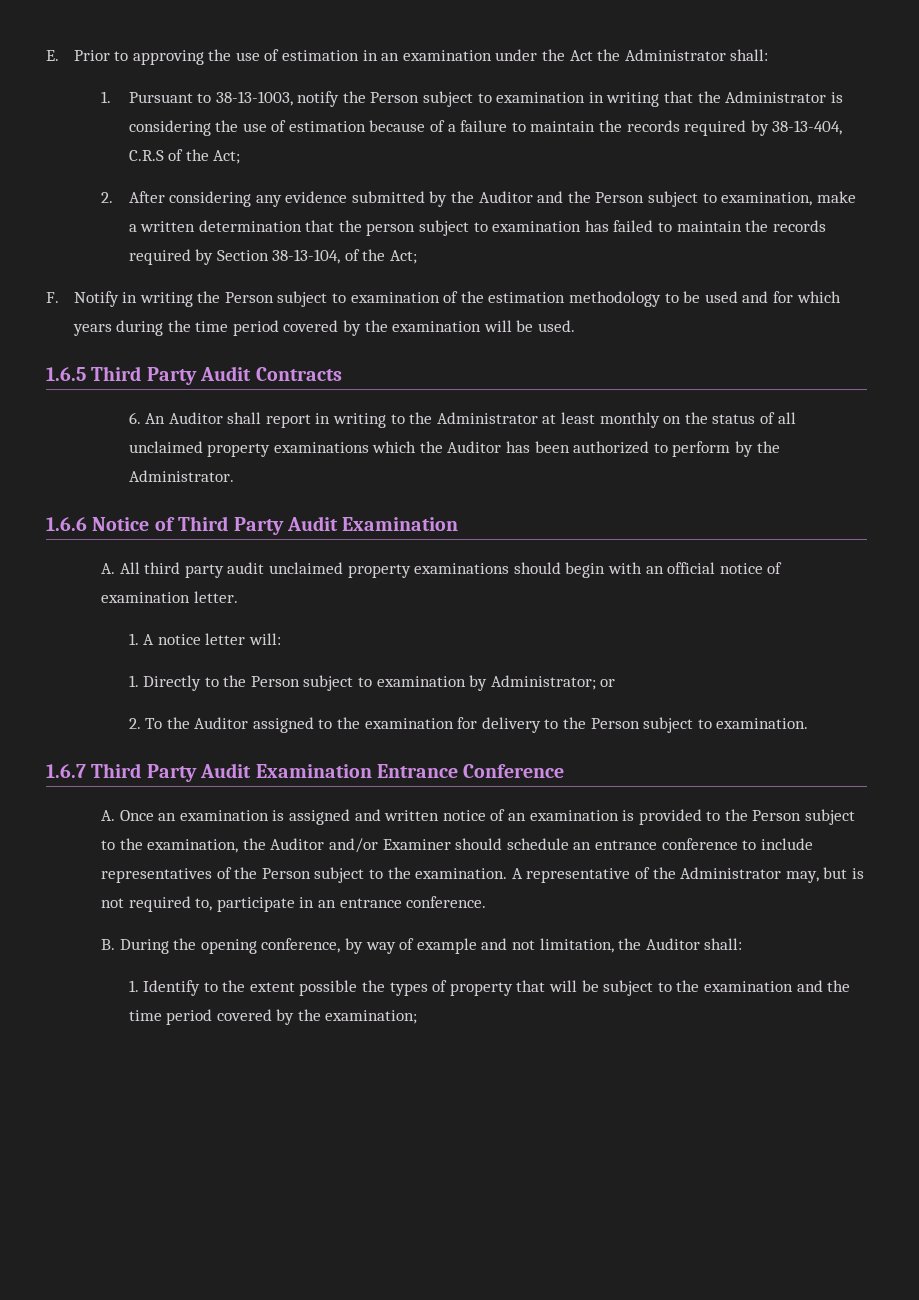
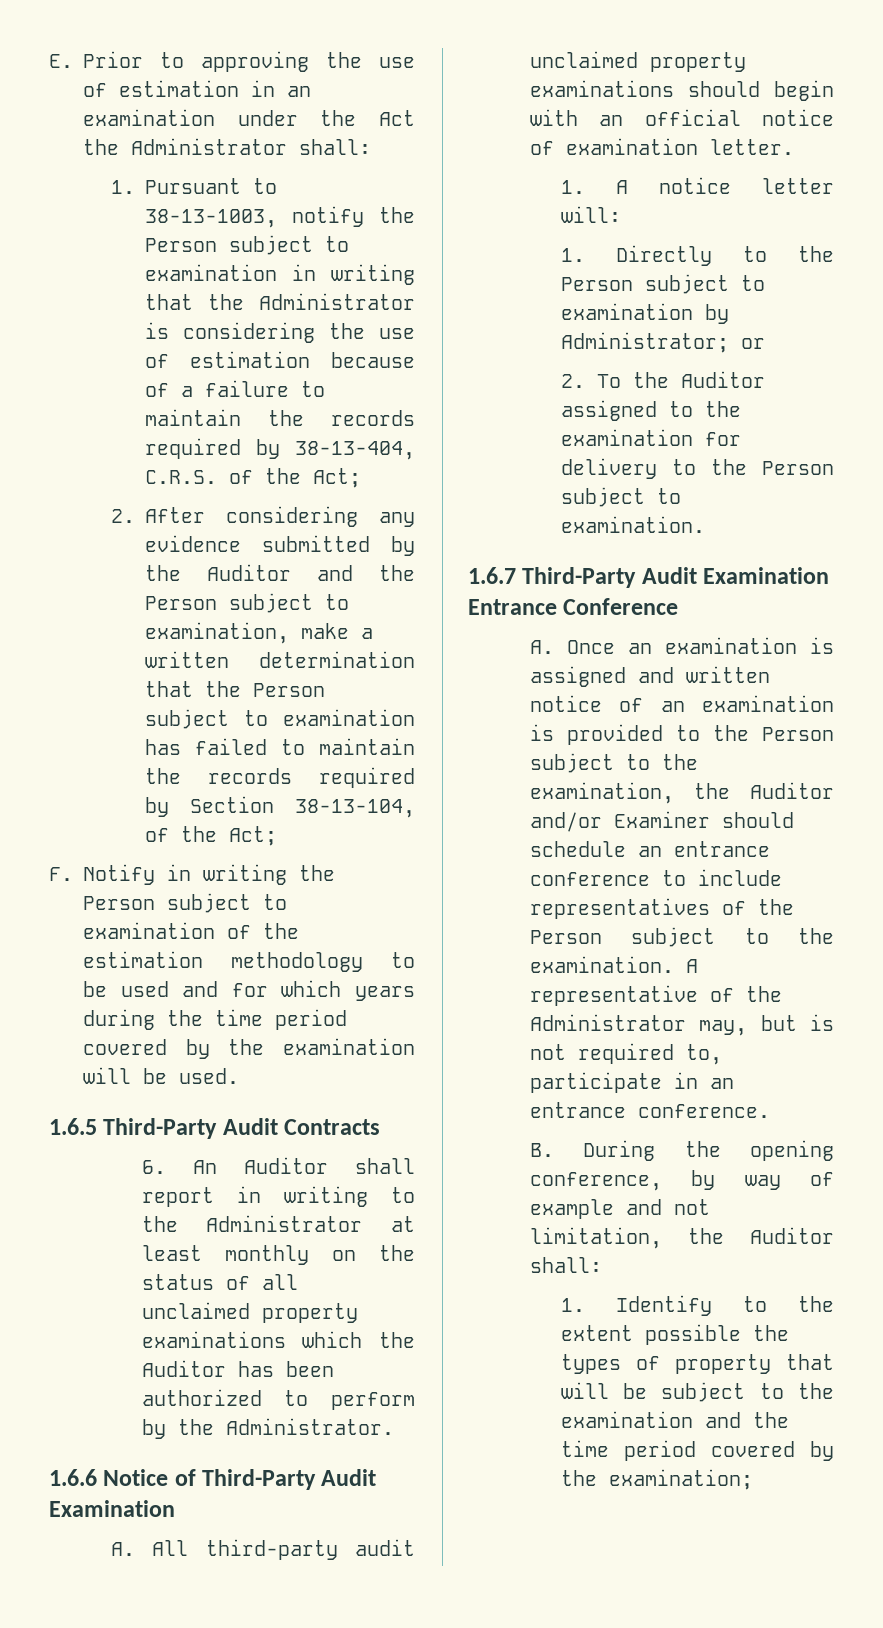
- 1. Pursuant to 38-13-1003, notify the Person subject to examination in writing that the Administrator is considering the use of estimation because of a failure to maintain the records required by 38-13-404, C.R.S of the Act;
+ 1. Pursuant to 38-13-1003, notify the Person subject to examination in writing that the Administrator is considering the use of estimation because of a failure to maintain the records required by 38-13-404, C.R.S. of the Act;
- 2. After considering any evidence submitted by the Auditor and the Person subject to examination, make a written determination that the person subject to examination has failed to maintain the records required by Section 38-13-104, of the Act;
+ 2. After considering any evidence submitted by the Auditor and the Person subject to examination, make a written determination that the Person subject to examination has failed to maintain the records required by Section 38-13-104, of the Act;
- 1.6.5 Third Party Audit Contracts
+ 1.6.5 Third-Party Audit Contracts
- 1.6.6 Notice of Third Party Audit Examination
+ 1.6.6 Notice of Third-Party Audit Examination
- A. All third party audit unclaimed property examinations should begin with an official notice of examination letter.
+ A. All third-party audit unclaimed property examinations should begin with an official notice of examination letter.
- 1.6.7 Third Party Audit Examination Entrance Conference
+ 1.6.7 Third-Party Audit Examination Entrance Conference

